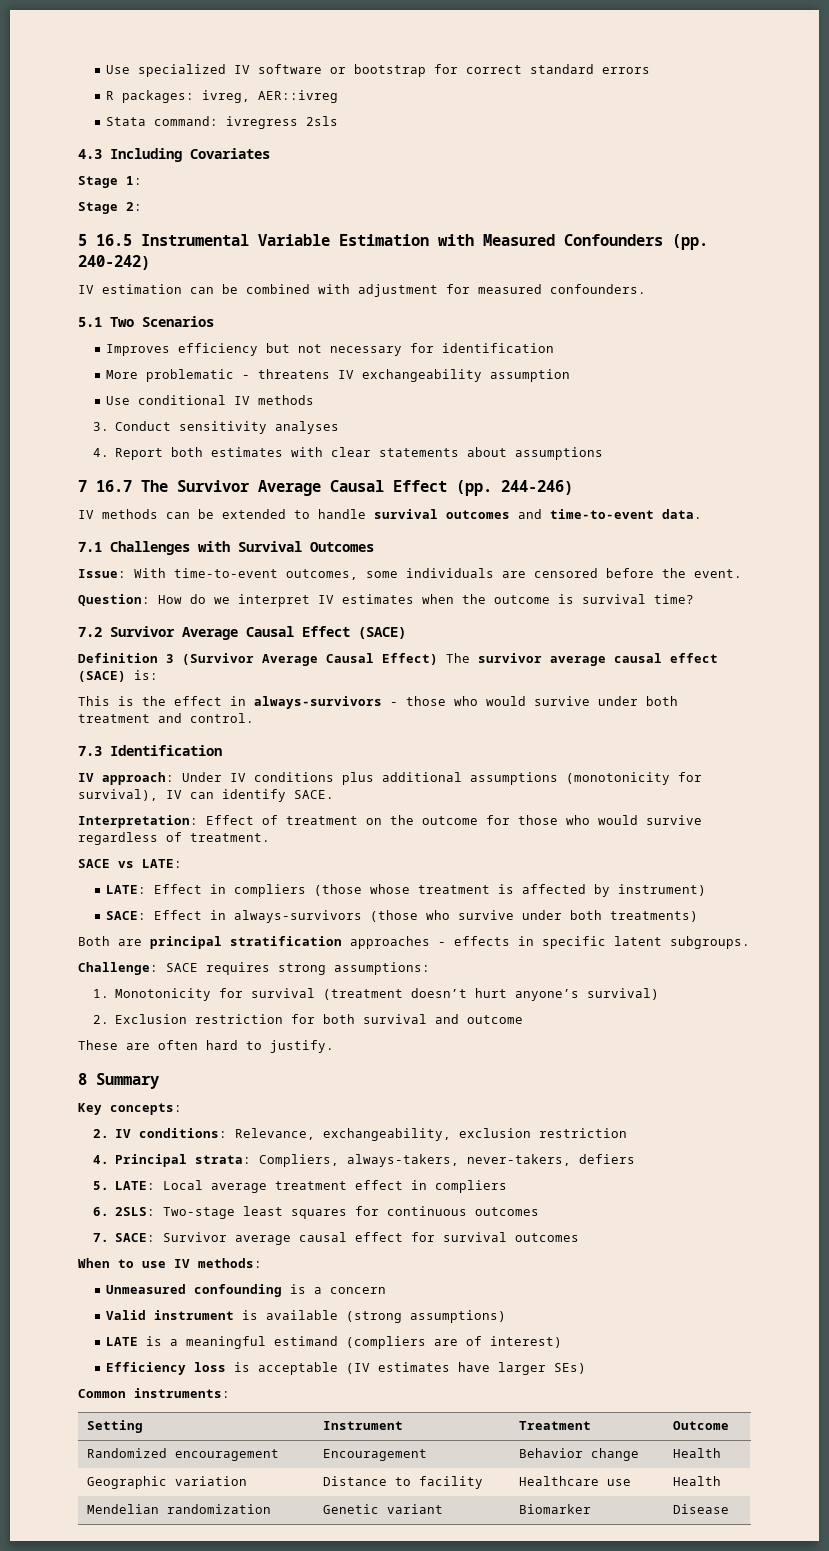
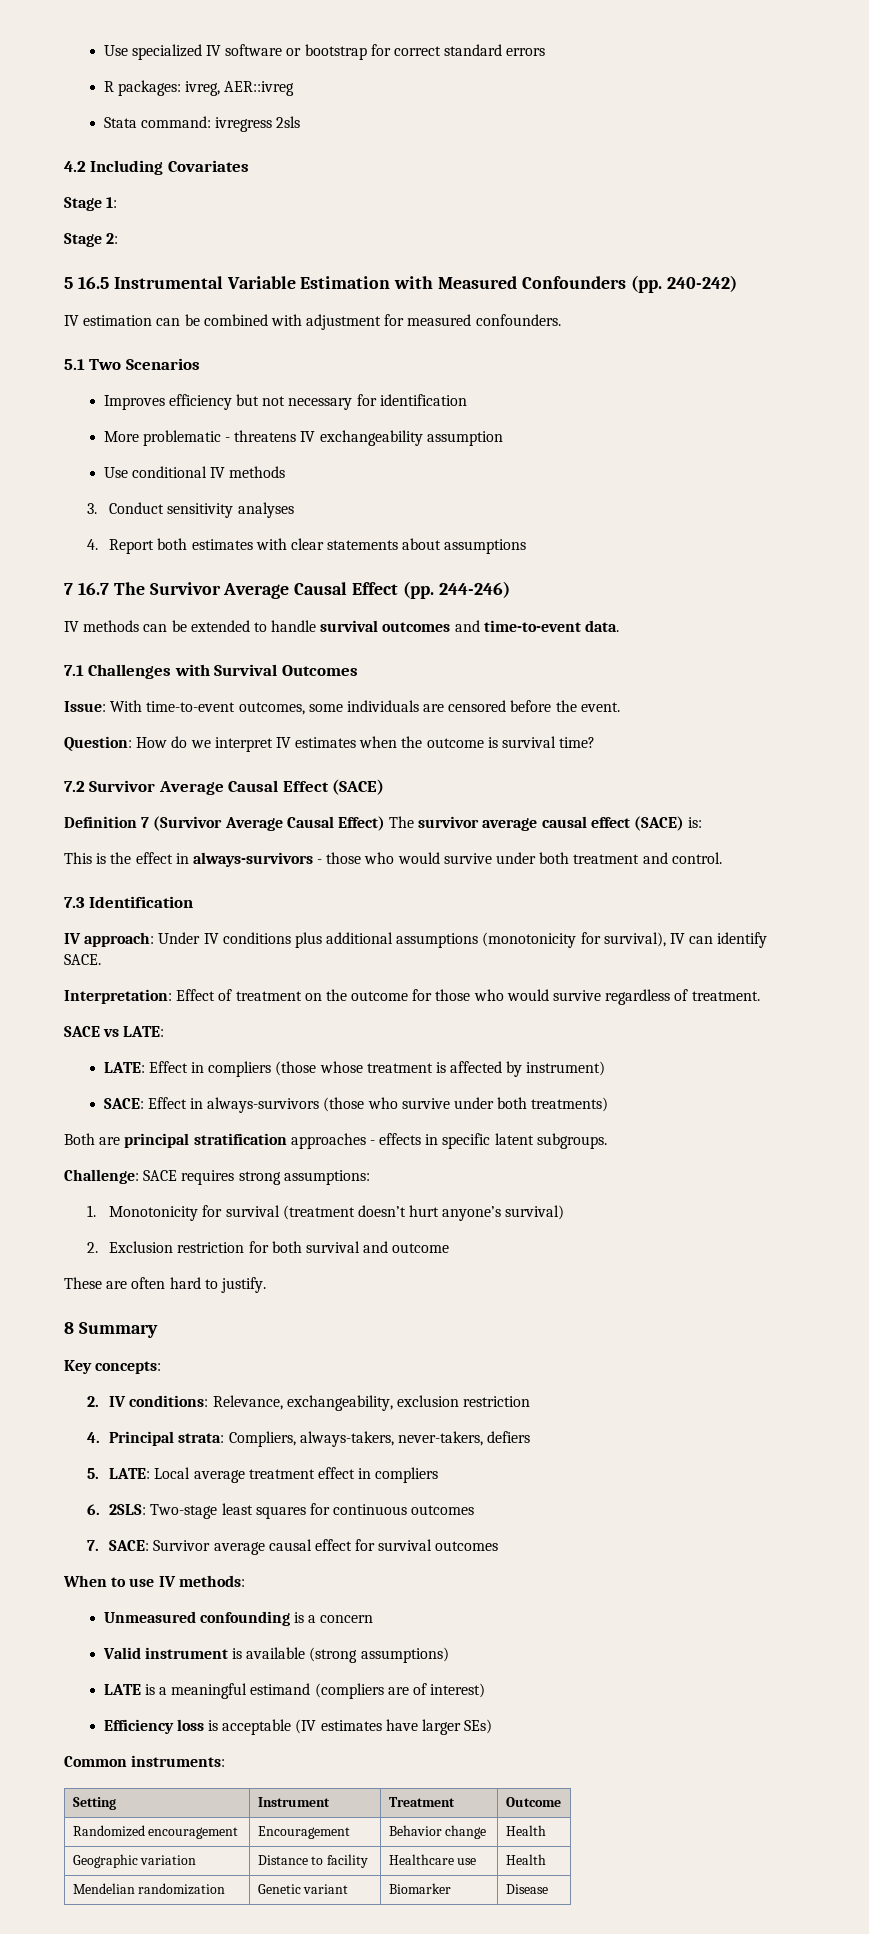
- 4.3 Including Covariates
+ 4.2 Including Covariates
- Definition 3 (Survivor Average Causal Effect) The survivor average causal effect (SACE) is:
+ Definition 7 (Survivor Average Causal Effect) The survivor average causal effect (SACE) is:

